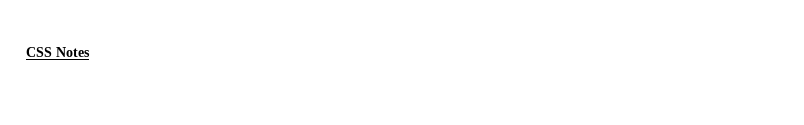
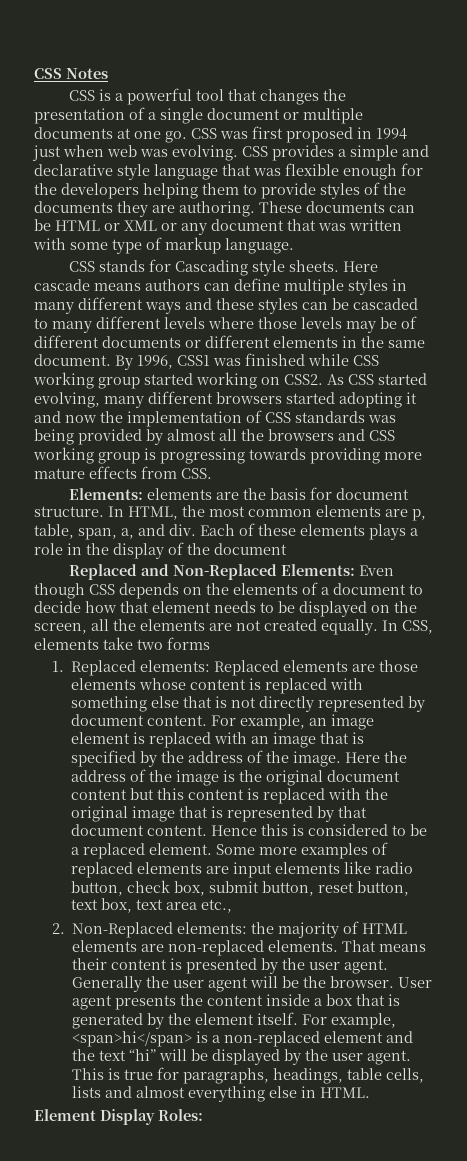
+ CSS is a powerful tool that changes the presentation of a single document or multiple documents at one go. CSS was first proposed in 1994 just when web was evolving. CSS provides a simple and declarative style language that was flexible enough for the developers helping them to provide styles of the documents they are authoring. These documents can be HTML or XML or any document that was written with some type of markup language.
+ CSS stands for Cascading style sheets. Here cascade means authors can define multiple styles in many different ways and these styles can be cascaded to many different levels where those levels may be of different documents or different elements in the same document. By 1996, CSS1 was finished while CSS working group started working on CSS2. As CSS started evolving, many different browsers started adopting it and now the implementation of CSS standards was being provided by almost all the browsers and CSS working group is progressing towards providing more mature effects from CSS.
+ Elements: elements are the basis for document structure. In HTML, the most common elements are p, table, span, a, and div. Each of these elements plays a role in the display of the document
+ Replaced and Non-Replaced Elements: Even though CSS depends on the elements of a document to decide how that element needs to be displayed on the screen, all the elements are not created equally. In CSS, elements take two forms
+ 1. Replaced elements: Replaced elements are those elements whose content is replaced with something else that is not directly represented by document content. For example, an image element is replaced with an image that is specified by the address of the image. Here the address of the image is the original document content but this content is replaced with the original image that is represented by that document content. Hence this is considered to be a replaced element. Some more examples of replaced elements are input elements like radio button, check box, submit button, reset button, text box, text area etc.,
+ 2. Non-Replaced elements: the majority of HTML elements are non-replaced elements. That means their content is presented by the user agent. Generally the user agent will be the browser. User agent presents the content inside a box that is generated by the element itself. For example, <span>hi</span> is a non-replaced element and the text “hi” will be displayed by the user agent. This is true for paragraphs, headings, table cells, lists and almost everything else in HTML.
+ Element Display Roles:

